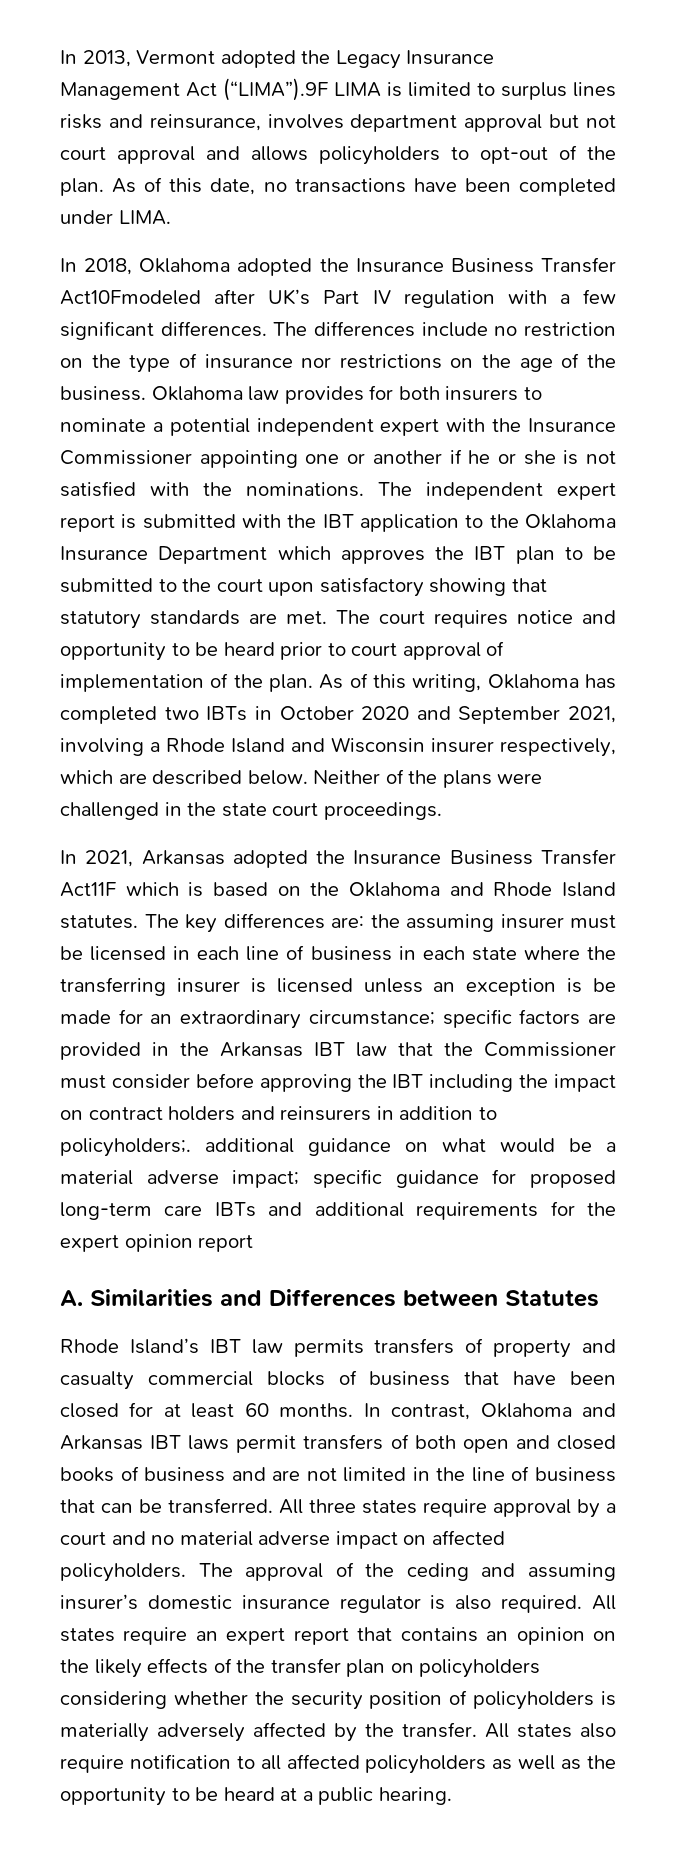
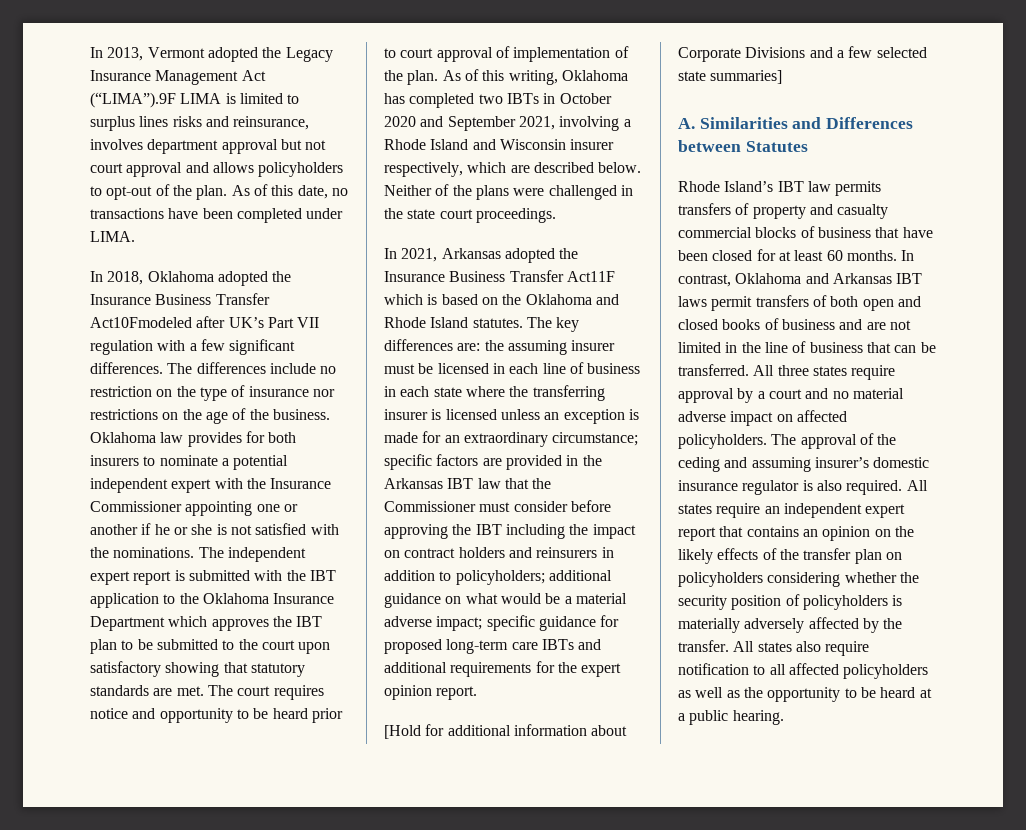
- In 2018, Oklahoma adopted the Insurance Business Transfer Act10Fmodeled after UK’s Part IV regulation with a few significant differences.
+ In 2018, Oklahoma adopted the Insurance Business Transfer Act10Fmodeled after UK’s Part VII regulation with a few significant differences.
- the assuming insurer must be licensed in each line of business in each state where the transferring insurer is licensed unless an exception is be made for an extraordinary circumstance;
+ the assuming insurer must be licensed in each line of business in each state where the transferring insurer is licensed unless an exception is made for an extraordinary circumstance;
- specific factors are provided in the Arkansas IBT law that the Commissioner must consider before approving the IBT including the impact on contract holders and reinsurers in addition to policyholders;. additional guidance on what would be a material adverse impact;
+ specific factors are provided in the Arkansas IBT law that the Commissioner must consider before approving the IBT including the impact on contract holders and reinsurers in addition to policyholders; additional guidance on what would be a material adverse impact;
- specific guidance for proposed long-term care IBTs and additional requirements for the expert opinion report
+ specific guidance for proposed long-term care IBTs and additional requirements for the expert opinion report.
+ [Hold for additional information about Corporate Divisions and a few selected state summaries]
- All states require an expert report that contains an opinion on the likely effects of the transfer plan on policyholders considering whether the security position of policyholders is materially adversely affected by the transfer.
+ All states require an independent expert report that contains an opinion on the likely effects of the transfer plan on policyholders considering whether the security position of policyholders is materially adversely affected by the transfer.

